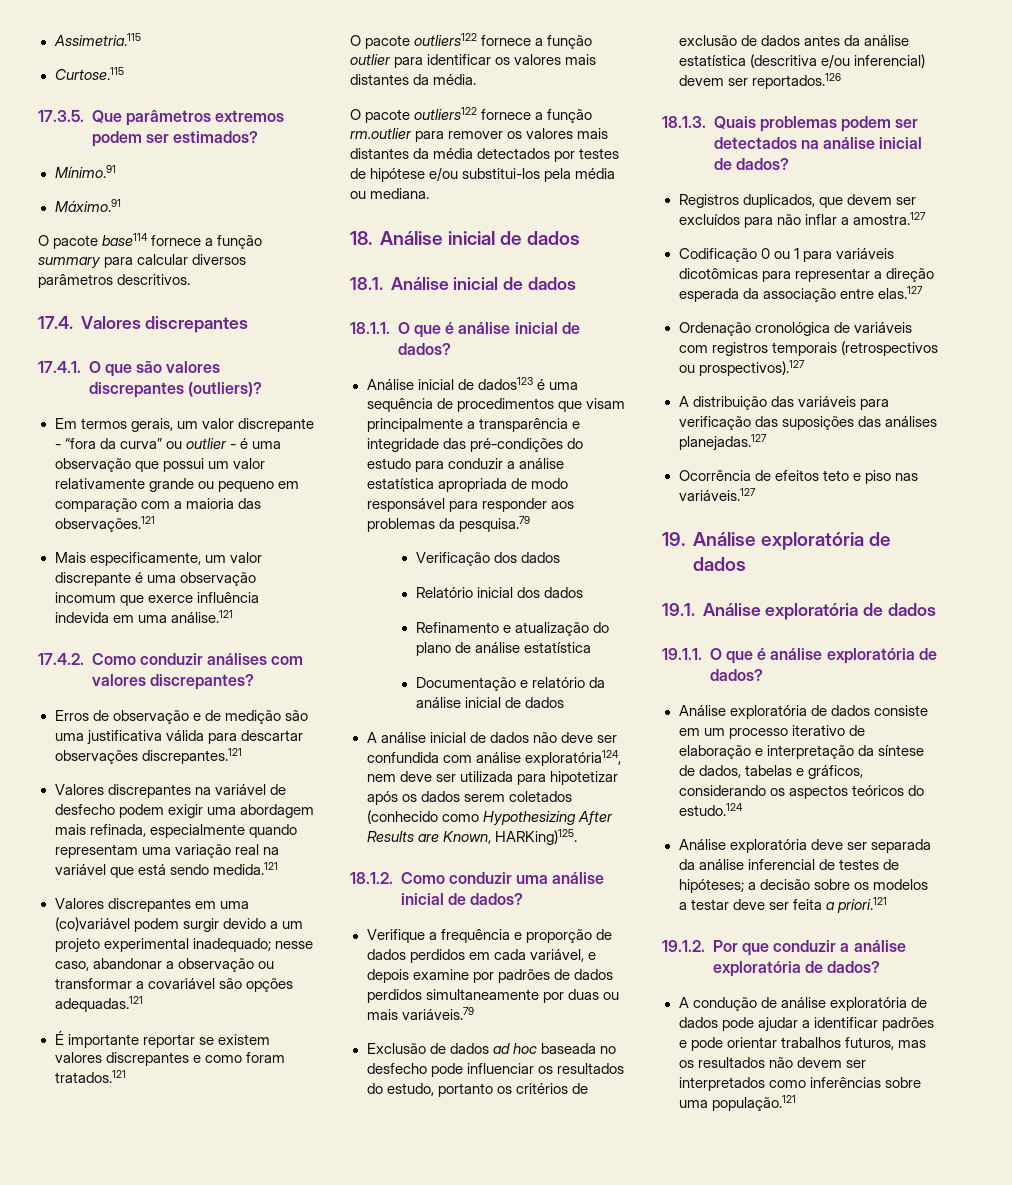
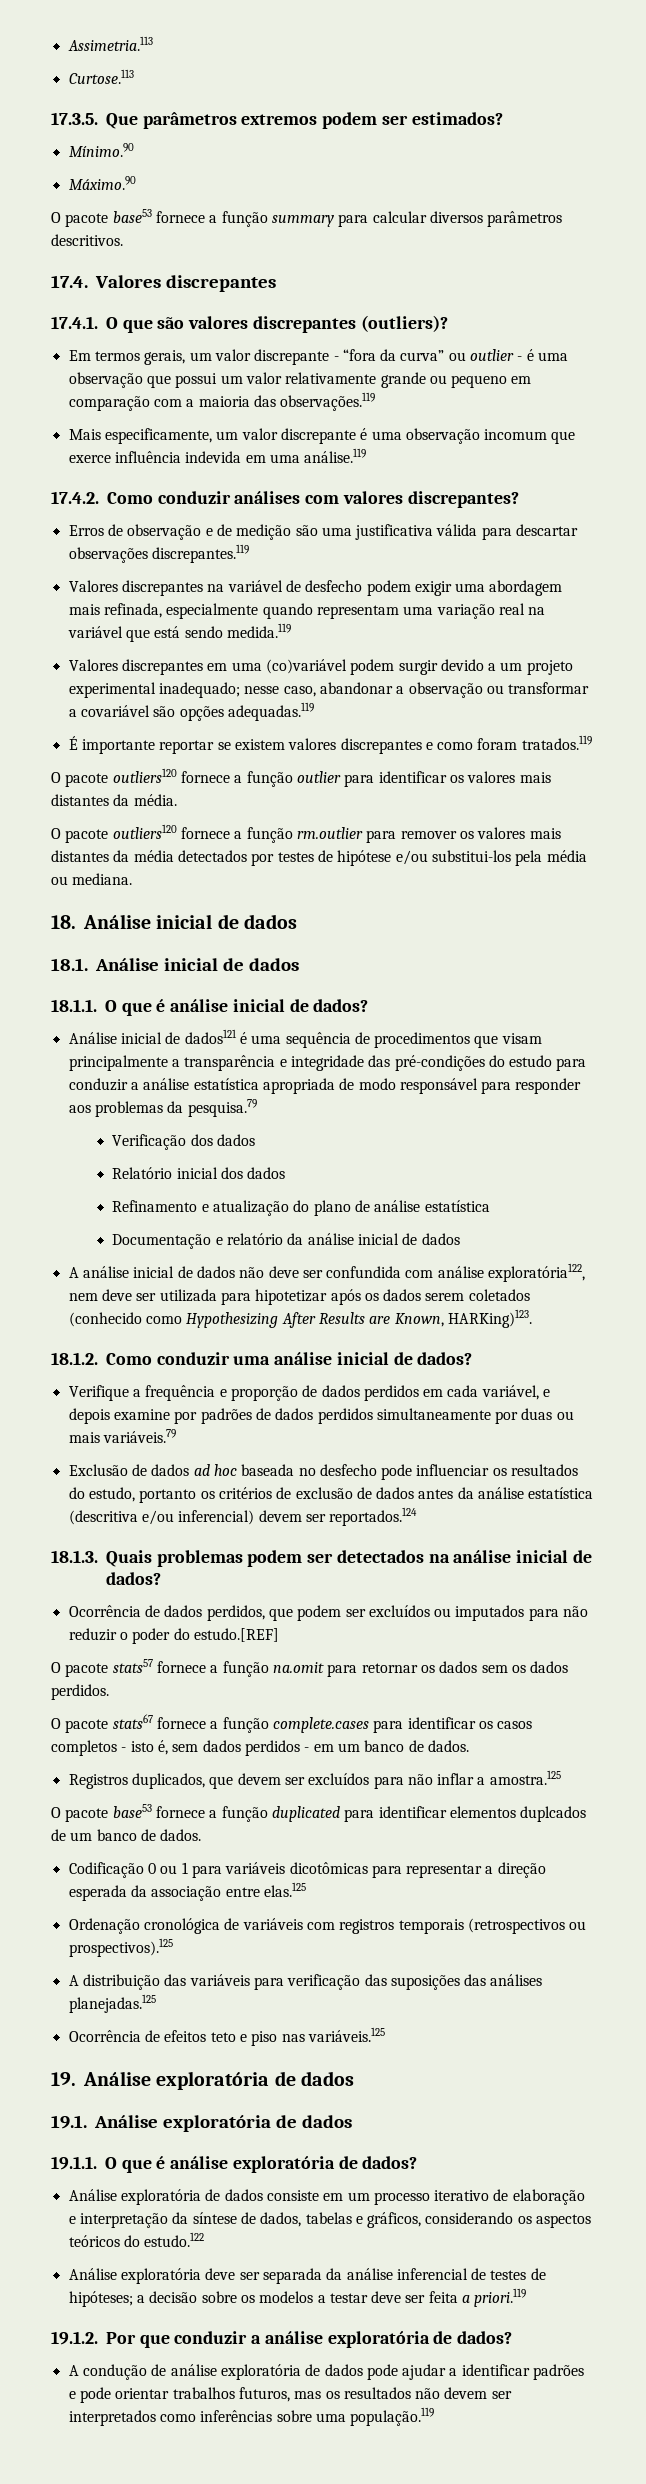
- Assimetria.115
- Curtose.115
+ Assimetria.113
+ Curtose.113
- Mínimo.91
- Máximo.91
- O pacote base114 fornece a função summary para calcular diversos parâmetros descritivos.
+ Mínimo.90
+ Máximo.90
+ O pacote base53 fornece a função summary para calcular diversos parâmetros descritivos.
- Em termos gerais, um valor discrepante - “fora da curva” ou outlier - é uma observação que possui um valor relativamente grande ou pequeno em comparação com a maioria das observações.121
+ Em termos gerais, um valor discrepante - “fora da curva” ou outlier - é uma observação que possui um valor relativamente grande ou pequeno em comparação com a maioria das observações.119
- Mais especificamente, um valor discrepante é uma observação incomum que exerce influência indevida em uma análise.121
+ Mais especificamente, um valor discrepante é uma observação incomum que exerce influência indevida em uma análise.119
- Erros de observação e de medição são uma justificativa válida para descartar observações discrepantes.121
+ Erros de observação e de medição são uma justificativa válida para descartar observações discrepantes.119
- Valores discrepantes na variável de desfecho podem exigir uma abordagem mais refinada, especialmente quando representam uma variação real na variável que está sendo medida.121
+ Valores discrepantes na variável de desfecho podem exigir uma abordagem mais refinada, especialmente quando representam uma variação real na variável que está sendo medida.119
- Valores discrepantes em uma (co)variável podem surgir devido a um projeto experimental inadequado; nesse caso, abandonar a observação ou transformar a covariável são opções adequadas.121
+ Valores discrepantes em uma (co)variável podem surgir devido a um projeto experimental inadequado; nesse caso, abandonar a observação ou transformar a covariável são opções adequadas.119
- É importante reportar se existem valores discrepantes e como foram tratados.121
- O pacote outliers122 fornece a função outlier para identificar os valores mais distantes da média.
+ É importante reportar se existem valores discrepantes e como foram tratados.119
+ O pacote outliers120 fornece a função outlier para identificar os valores mais distantes da média.
- O pacote outliers122 fornece a função rm.outlier para remover os valores mais distantes da média detectados por testes de hipótese e/ou substitui-los pela média ou mediana.
+ O pacote outliers120 fornece a função rm.outlier para remover os valores mais distantes da média detectados por testes de hipótese e/ou substitui-los pela média ou mediana.
- Análise inicial de dados123 é uma sequência de procedimentos que visam principalmente a transparência e integridade das pré-condições do estudo para conduzir a análise estatística apropriada de modo responsável para responder aos problemas da pesquisa.79
+ Análise inicial de dados121 é uma sequência de procedimentos que visam principalmente a transparência e integridade das pré-condições do estudo para conduzir a análise estatística apropriada de modo responsável para responder aos problemas da pesquisa.79
- A análise inicial de dados não deve ser confundida com análise exploratória124, nem deve ser utilizada para hipotetizar após os dados serem coletados (conhecido como Hypothesizing After Results are Known, HARKing)125.
+ A análise inicial de dados não deve ser confundida com análise exploratória122, nem deve ser utilizada para hipotetizar após os dados serem coletados (conhecido como Hypothesizing After Results are Known, HARKing)123.
- Exclusão de dados ad hoc baseada no desfecho pode influenciar os resultados do estudo, portanto os critérios de exclusão de dados antes da análise estatística (descritiva e/ou inferencial) devem ser reportados.126
+ Exclusão de dados ad hoc baseada no desfecho pode influenciar os resultados do estudo, portanto os critérios de exclusão de dados antes da análise estatística (descritiva e/ou inferencial) devem ser reportados.124
+ Ocorrência de dados perdidos, que podem ser excluídos ou imputados para não reduzir o poder do estudo.[REF]
+ O pacote stats57 fornece a função na.omit para retornar os dados sem os dados perdidos.
+ O pacote stats67 fornece a função complete.cases para identificar os casos completos - isto é, sem dados perdidos - em um banco de dados.
- Registros duplicados, que devem ser excluídos para não inflar a amostra.127
+ Registros duplicados, que devem ser excluídos para não inflar a amostra.125
+ O pacote base53 fornece a função duplicated para identificar elementos duplcados de um banco de dados.
- Codificação 0 ou 1 para variáveis dicotômicas para representar a direção esperada da associação entre elas.127
+ Codificação 0 ou 1 para variáveis dicotômicas para representar a direção esperada da associação entre elas.125
- Ordenação cronológica de variáveis com registros temporais (retrospectivos ou prospectivos).127
+ Ordenação cronológica de variáveis com registros temporais (retrospectivos ou prospectivos).125
- A distribuição das variáveis para verificação das suposições das análises planejadas.127
+ A distribuição das variáveis para verificação das suposições das análises planejadas.125
- Ocorrência de efeitos teto e piso nas variáveis.127
+ Ocorrência de efeitos teto e piso nas variáveis.125
- Análise exploratória de dados consiste em um processo iterativo de elaboração e interpretação da síntese de dados, tabelas e gráficos, considerando os aspectos teóricos do estudo.124
+ Análise exploratória de dados consiste em um processo iterativo de elaboração e interpretação da síntese de dados, tabelas e gráficos, considerando os aspectos teóricos do estudo.122
- Análise exploratória deve ser separada da análise inferencial de testes de hipóteses; a decisão sobre os modelos a testar deve ser feita a priori.121
+ Análise exploratória deve ser separada da análise inferencial de testes de hipóteses; a decisão sobre os modelos a testar deve ser feita a priori.119
- A condução de análise exploratória de dados pode ajudar a identificar padrões e pode orientar trabalhos futuros, mas os resultados não devem ser interpretados como inferências sobre uma população.121
+ A condução de análise exploratória de dados pode ajudar a identificar padrões e pode orientar trabalhos futuros, mas os resultados não devem ser interpretados como inferências sobre uma população.119

